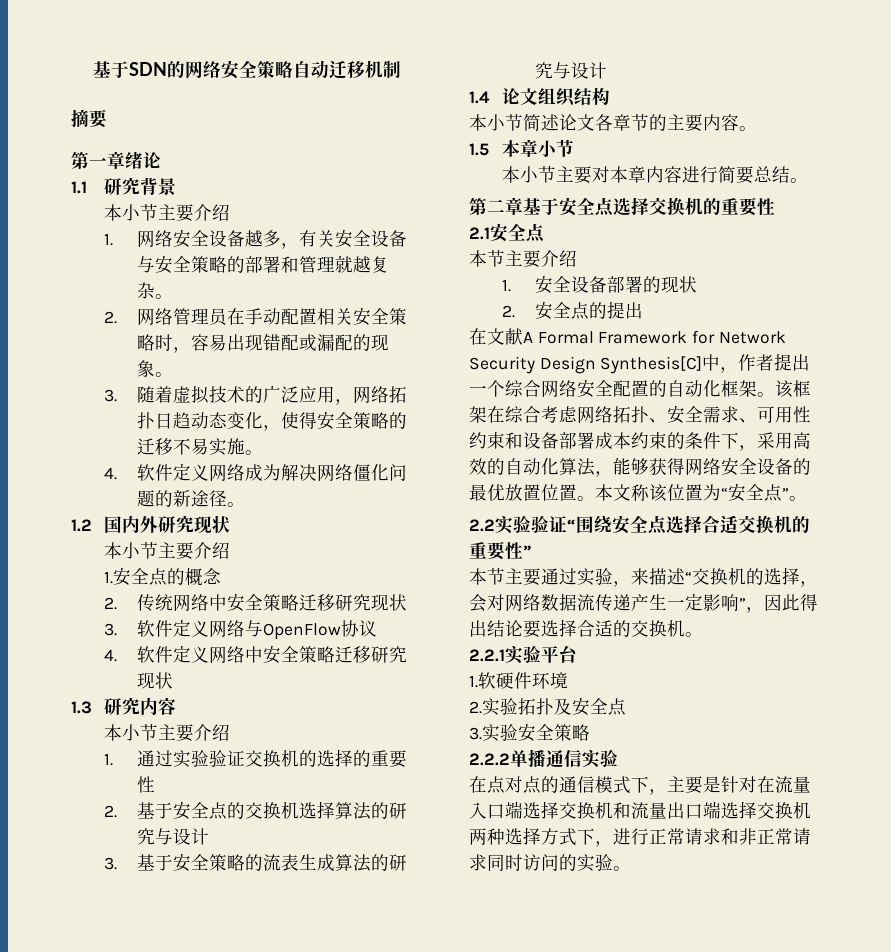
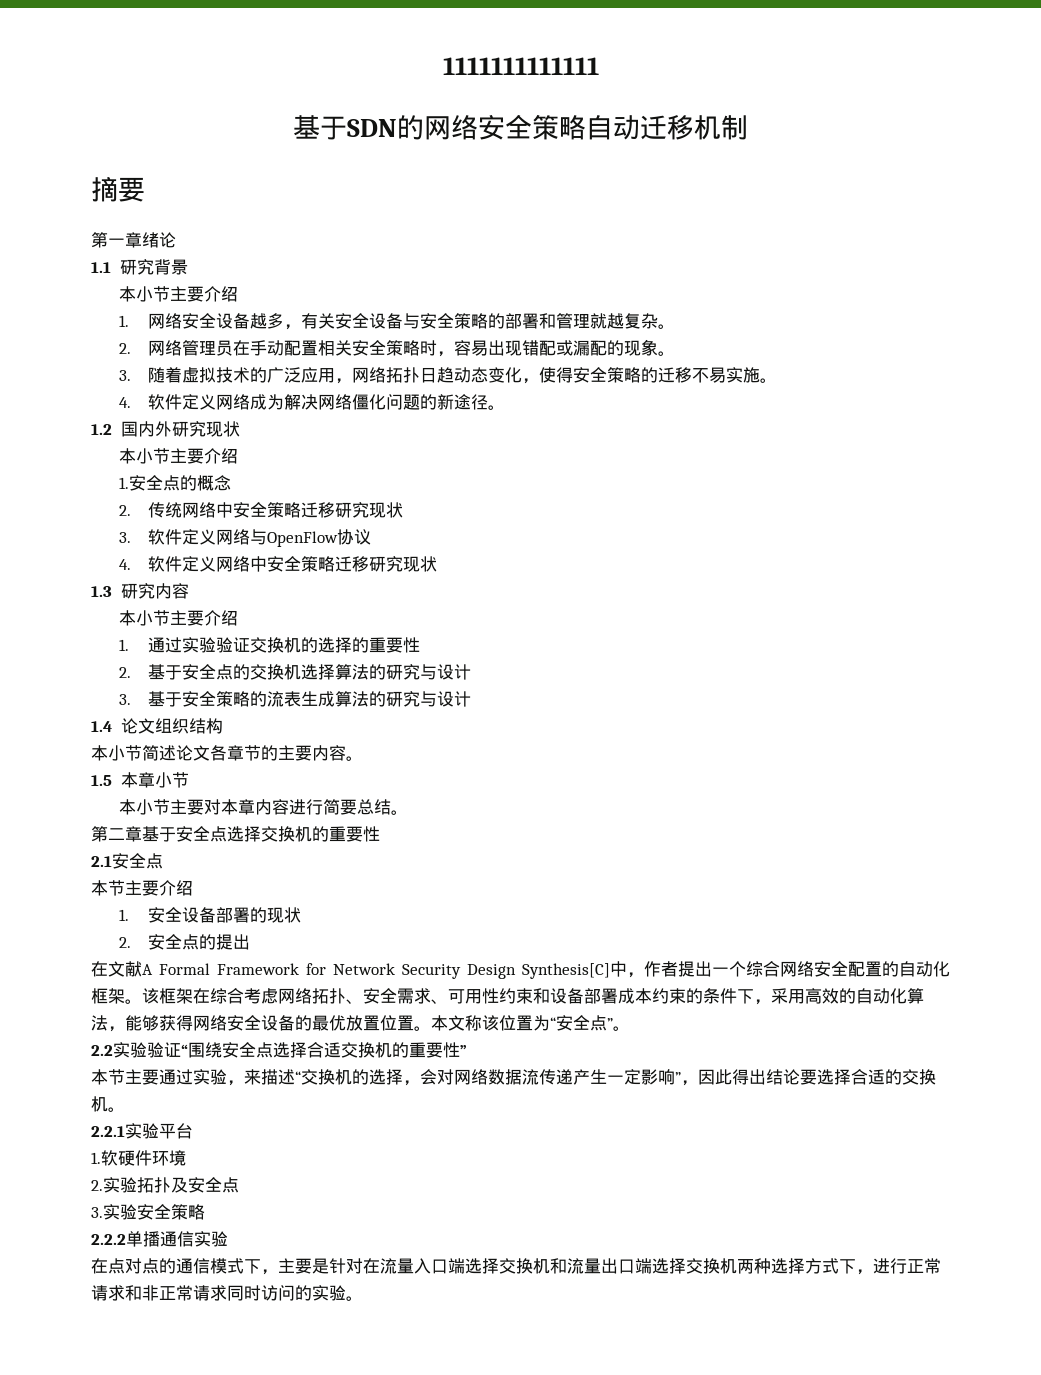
+ 1111111111111

